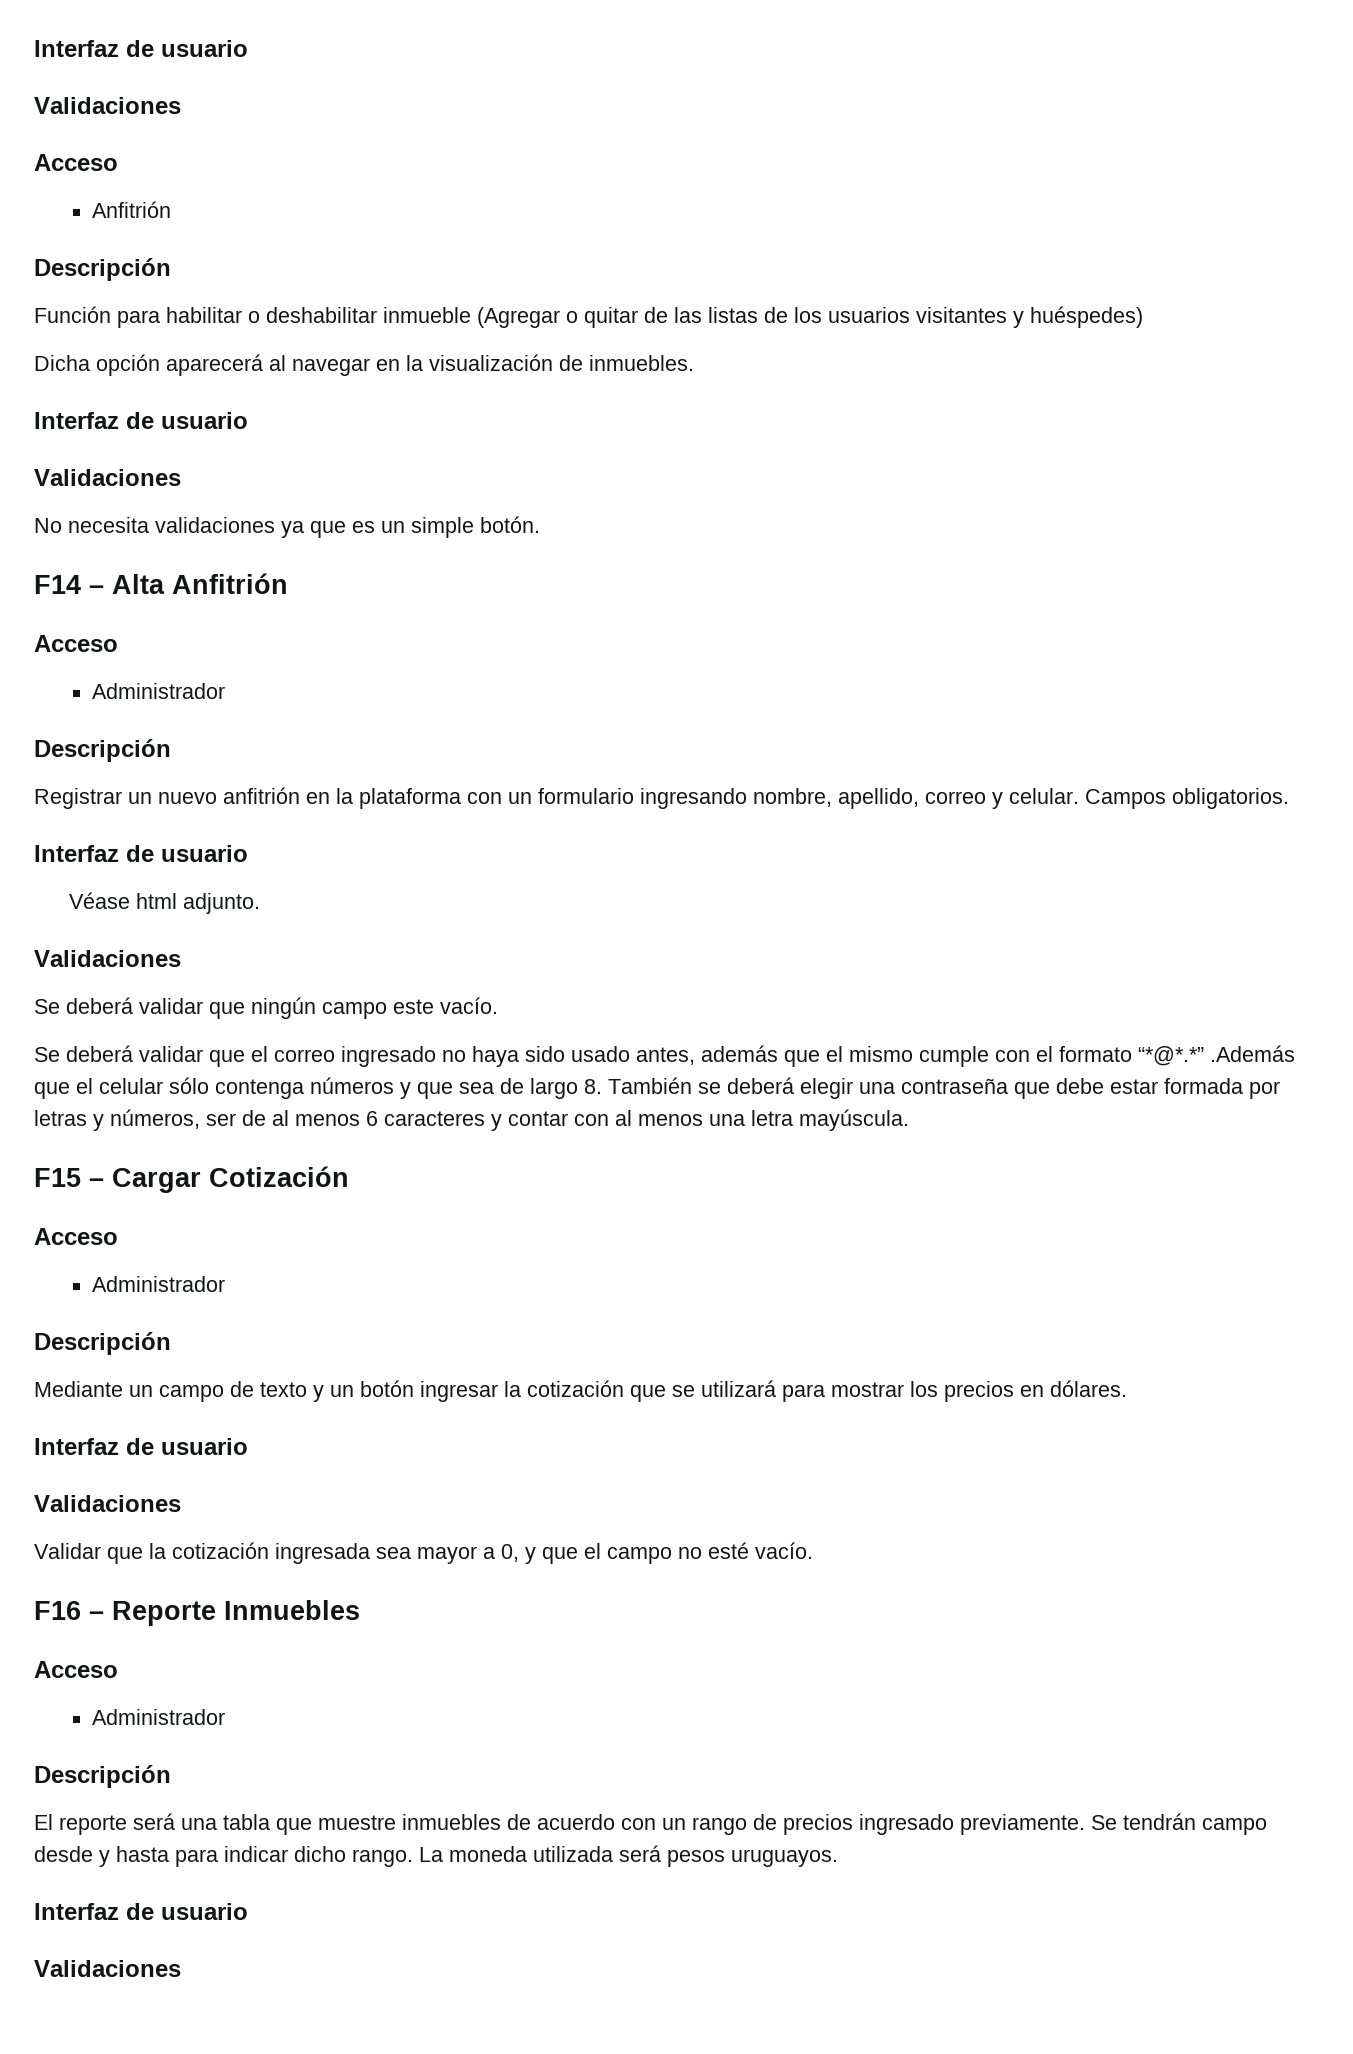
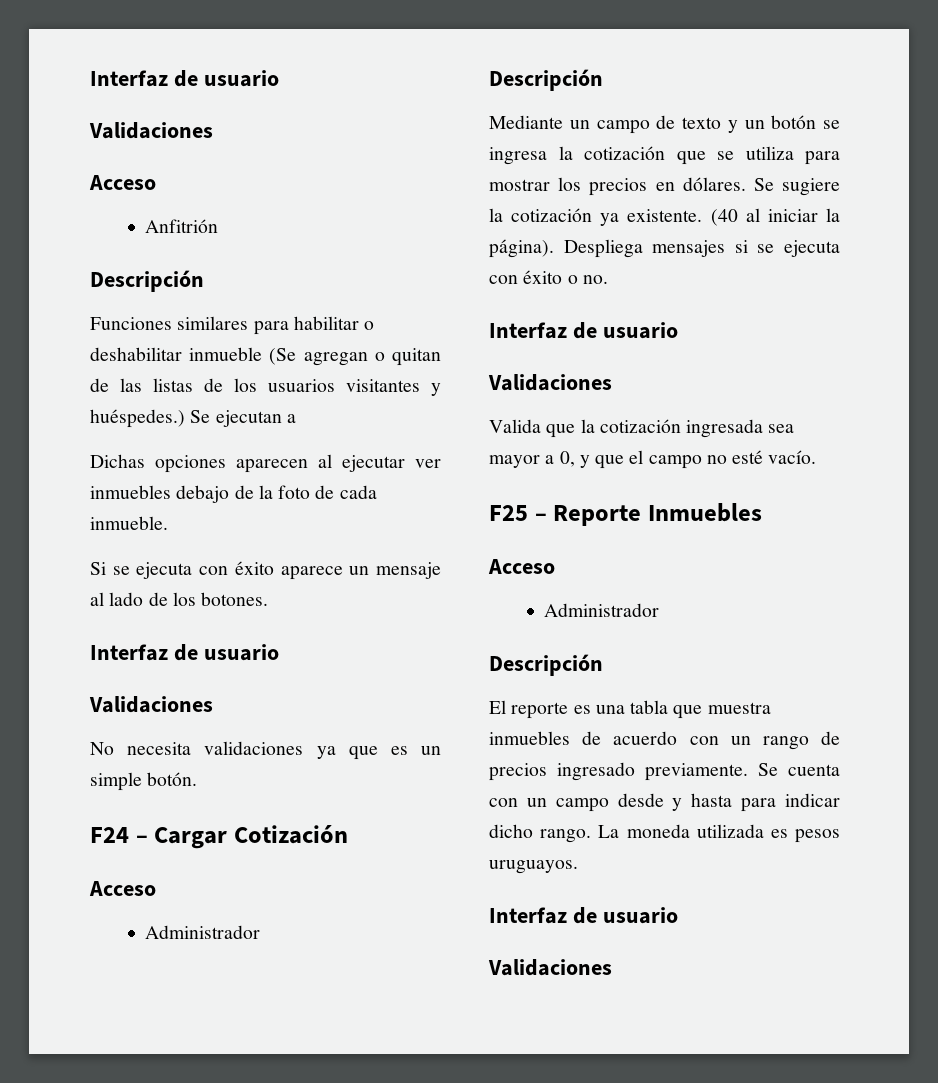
- Función para habilitar o deshabilitar inmueble (Agregar o quitar de las listas de los usuarios visitantes y huéspedes)
- Dicha opción aparecerá al navegar en la visualización de inmuebles.
+ Funciones similares para habilitar o deshabilitar inmueble (Se agregan o quitan de las listas de los usuarios visitantes y huéspedes.) Se ejecutan a
+ Dichas opciones aparecen al ejecutar ver inmuebles debajo de la foto de cada inmueble.
+ Si se ejecuta con éxito aparece un mensaje al lado de los botones.
- F14 – Alta Anfitrión
- Acceso
- Administrador
- Descripción
- Registrar un nuevo anfitrión en la plataforma con un formulario ingresando nombre, apellido, correo y celular. Campos obligatorios.
- Interfaz de usuario
- Véase html adjunto.
- Validaciones
- Se deberá validar que ningún campo este vacío.
- Se deberá validar que el correo ingresado no haya sido usado antes, además que el mismo cumple con el formato “*@*.*” .Además que el celular sólo contenga números y que sea de largo 8. También se deberá elegir una contraseña que debe estar formada por letras y números, ser de al menos 6 caracteres y contar con al menos una letra mayúscula.
- F15 – Cargar Cotización
+ F24 – Cargar Cotización
- Mediante un campo de texto y un botón ingresar la cotización que se utilizará para mostrar los precios en dólares.
+ Mediante un campo de texto y un botón se ingresa la cotización que se utiliza para mostrar los precios en dólares. Se sugiere la cotización ya existente. (40 al iniciar la página). Despliega mensajes si se ejecuta con éxito o no.
  Interfaz de usuario
  Validaciones
- Validar que la cotización ingresada sea mayor a 0, y que el campo no esté vacío.
+ Valida que la cotización ingresada sea mayor a 0, y que el campo no esté vacío.
- F16 – Reporte Inmuebles
+ F25 – Reporte Inmuebles
- El reporte será una tabla que muestre inmuebles de acuerdo con un rango de precios ingresado previamente.
+ El reporte es una tabla que muestra inmuebles de acuerdo con un rango de precios ingresado previamente.
- Se tendrán campo desde y hasta para indicar dicho rango.
+ Se cuenta con un campo desde y hasta para indicar dicho rango.
- La moneda utilizada será pesos uruguayos.
+ La moneda utilizada es pesos uruguayos.

